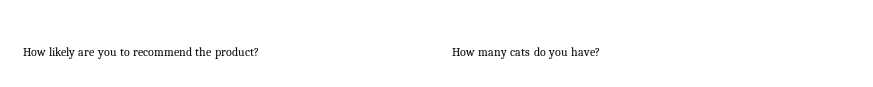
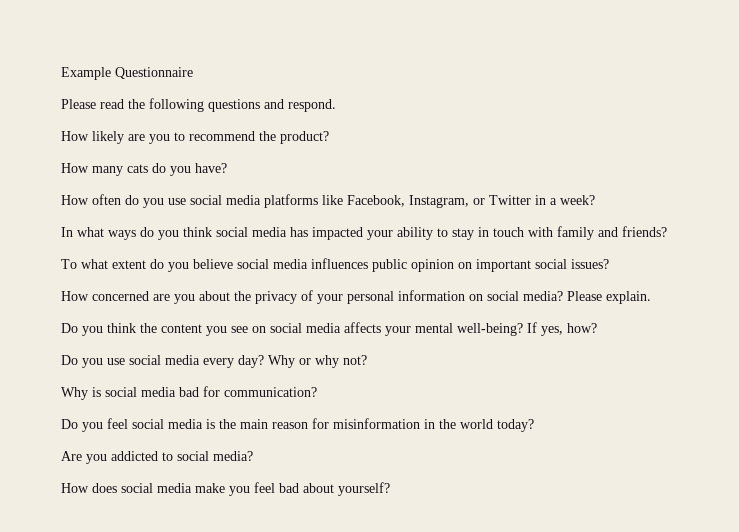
+ Example Questionnaire
+ Please read the following questions and respond.
+ How often do you use social media platforms like Facebook, Instagram, or Twitter in a week?
+ In what ways do you think social media has impacted your ability to stay in touch with family and friends?
+ To what extent do you believe social media influences public opinion on important social issues?
+ How concerned are you about the privacy of your personal information on social media? Please explain.
+ Do you think the content you see on social media affects your mental well-being? If yes, how?
+ Do you use social media every day? Why or why not?
+ Why is social media bad for communication?
+ Do you feel social media is the main reason for misinformation in the world today?
+ Are you addicted to social media?
+ How does social media make you feel bad about yourself?

